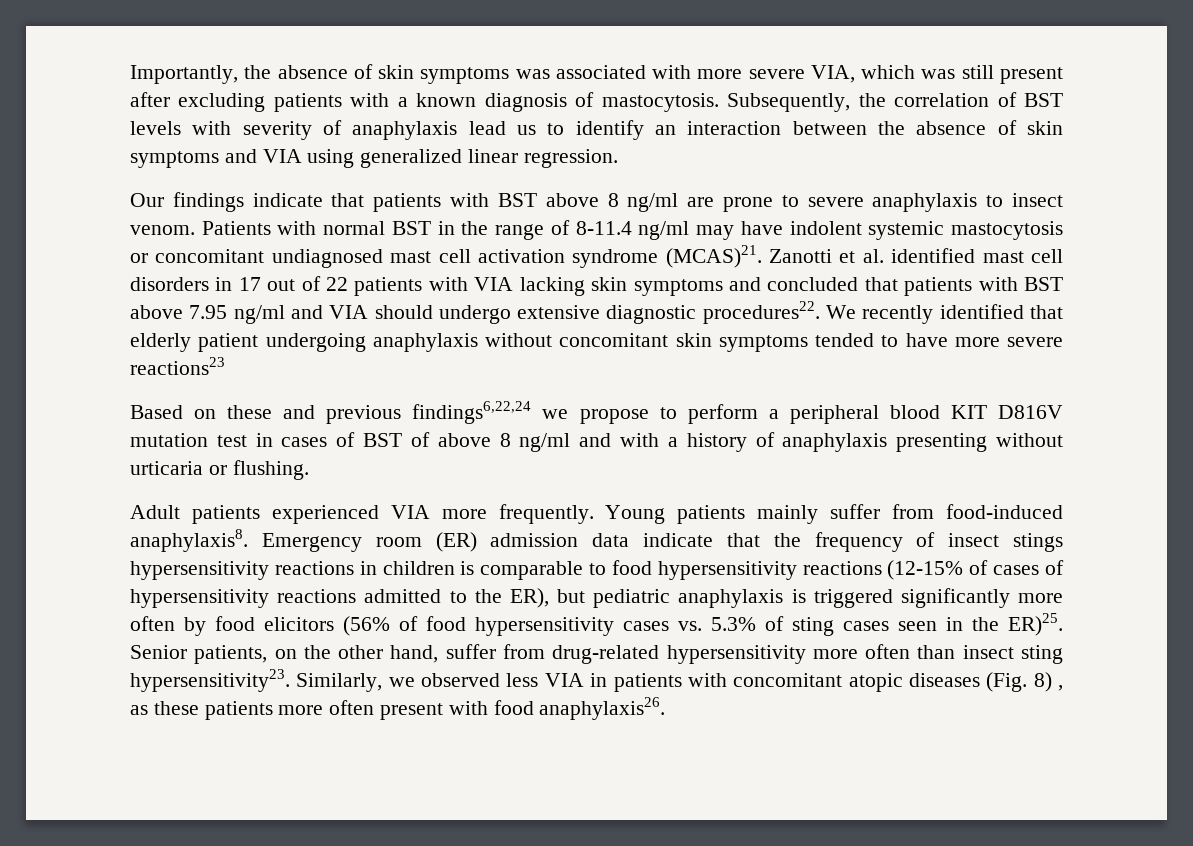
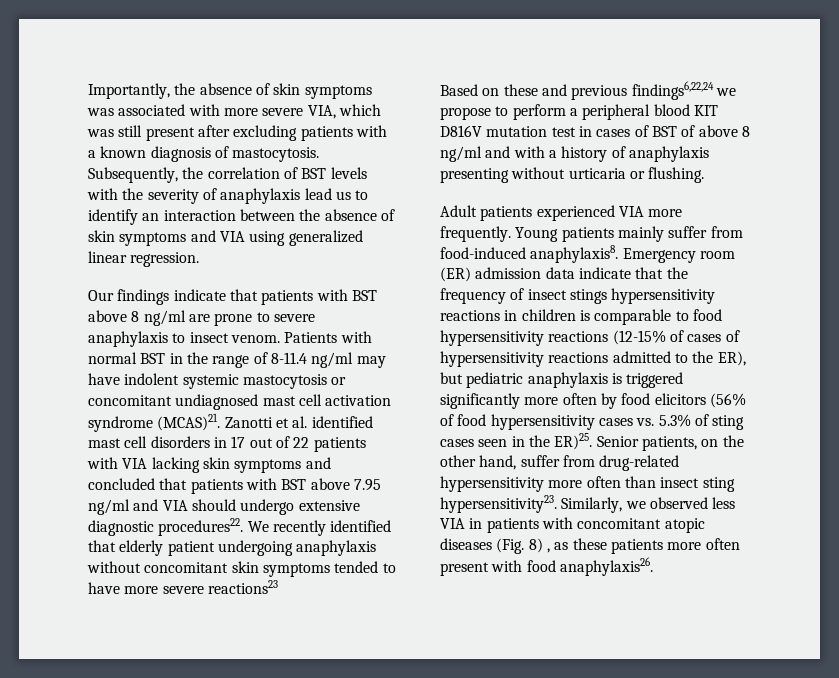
- Subsequently, the correlation of BST levels with severity of anaphylaxis lead us to identify an interaction between the absence of skin symptoms and VIA using generalized linear regression.
+ Subsequently, the correlation of BST levels with the severity of anaphylaxis lead us to identify an interaction between the absence of skin symptoms and VIA using generalized linear regression.

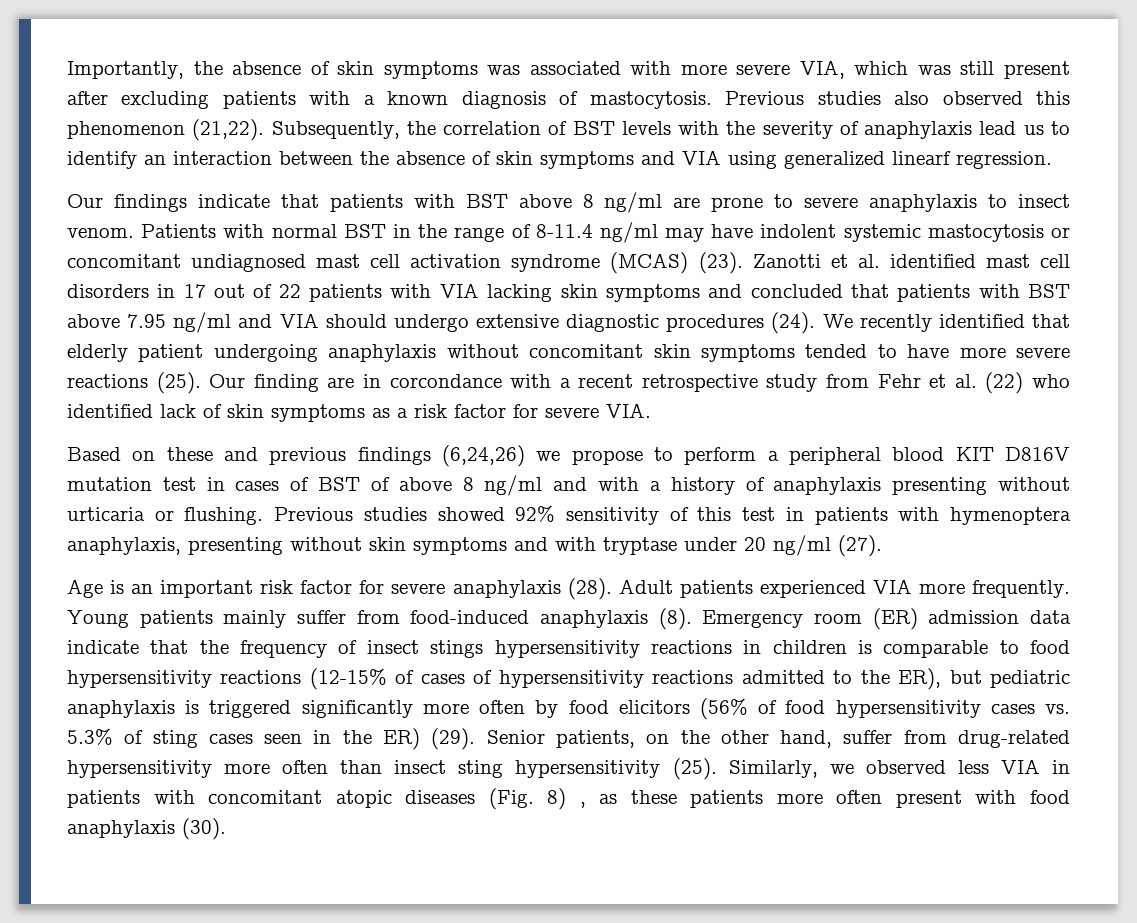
+ Previous studies also observed this phenomenon (21,22).
- Subsequently, the correlation of BST levels with the severity of anaphylaxis lead us to identify an interaction between the absence of skin symptoms and VIA using generalized linear regression.
+ Subsequently, the correlation of BST levels with the severity of anaphylaxis lead us to identify an interaction between the absence of skin symptoms and VIA using generalized linearf regression.
- Patients with normal BST in the range of 8-11.4 ng/ml may have indolent systemic mastocytosis or concomitant undiagnosed mast cell activation syndrome (MCAS)21.
+ Patients with normal BST in the range of 8-11.4 ng/ml may have indolent systemic mastocytosis or concomitant undiagnosed mast cell activation syndrome (MCAS) (23).
- Zanotti et al. identified mast cell disorders in 17 out of 22 patients with VIA lacking skin symptoms and concluded that patients with BST above 7.95 ng/ml and VIA should undergo extensive diagnostic procedures22.
+ Zanotti et al. identified mast cell disorders in 17 out of 22 patients with VIA lacking skin symptoms and concluded that patients with BST above 7.95 ng/ml and VIA should undergo extensive diagnostic procedures (24).
- We recently identified that elderly patient undergoing anaphylaxis without concomitant skin symptoms tended to have more severe reactions23
+ We recently identified that elderly patient undergoing anaphylaxis without concomitant skin symptoms tended to have more severe reactions (25). Our finding are in corcondance with a recent retrospective study from Fehr et al. (22) who identified lack of skin symptoms as a risk factor for severe VIA.
- Based on these and previous findings6,22,24 we propose to perform a peripheral blood KIT D816V mutation test in cases of BST of above 8 ng/ml and with a history of anaphylaxis presenting without urticaria or flushing.
- Adult patients experienced VIA more frequently.
+ Based on these and previous findings (6,24,26) we propose to perform a peripheral blood KIT D816V mutation test in cases of BST of above 8 ng/ml and with a history of anaphylaxis presenting without urticaria or flushing. Previous studies showed 92% sensitivity of this test in patients with hymenoptera anaphylaxis, presenting without skin symptoms and with tryptase under 20 ng/ml (27).
+ Age is an important risk factor for severe anaphylaxis (28). Adult patients experienced VIA more frequently.
- Young patients mainly suffer from food-induced anaphylaxis8.
+ Young patients mainly suffer from food-induced anaphylaxis (8).
- Emergency room (ER) admission data indicate that the frequency of insect stings hypersensitivity reactions in children is comparable to food hypersensitivity reactions (12-15% of cases of hypersensitivity reactions admitted to the ER), but pediatric anaphylaxis is triggered significantly more often by food elicitors (56% of food hypersensitivity cases vs. 5.3% of sting cases seen in the ER)25.
+ Emergency room (ER) admission data indicate that the frequency of insect stings hypersensitivity reactions in children is comparable to food hypersensitivity reactions (12-15% of cases of hypersensitivity reactions admitted to the ER), but pediatric anaphylaxis is triggered significantly more often by food elicitors (56% of food hypersensitivity cases vs. 5.3% of sting cases seen in the ER) (29).
- Senior patients, on the other hand, suffer from drug-related hypersensitivity more often than insect sting hypersensitivity23.
+ Senior patients, on the other hand, suffer from drug-related hypersensitivity more often than insect sting hypersensitivity (25).
- Similarly, we observed less VIA in patients with concomitant atopic diseases (Fig. 8) , as these patients more often present with food anaphylaxis26.
+ Similarly, we observed less VIA in patients with concomitant atopic diseases (Fig. 8) , as these patients more often present with food anaphylaxis (30).

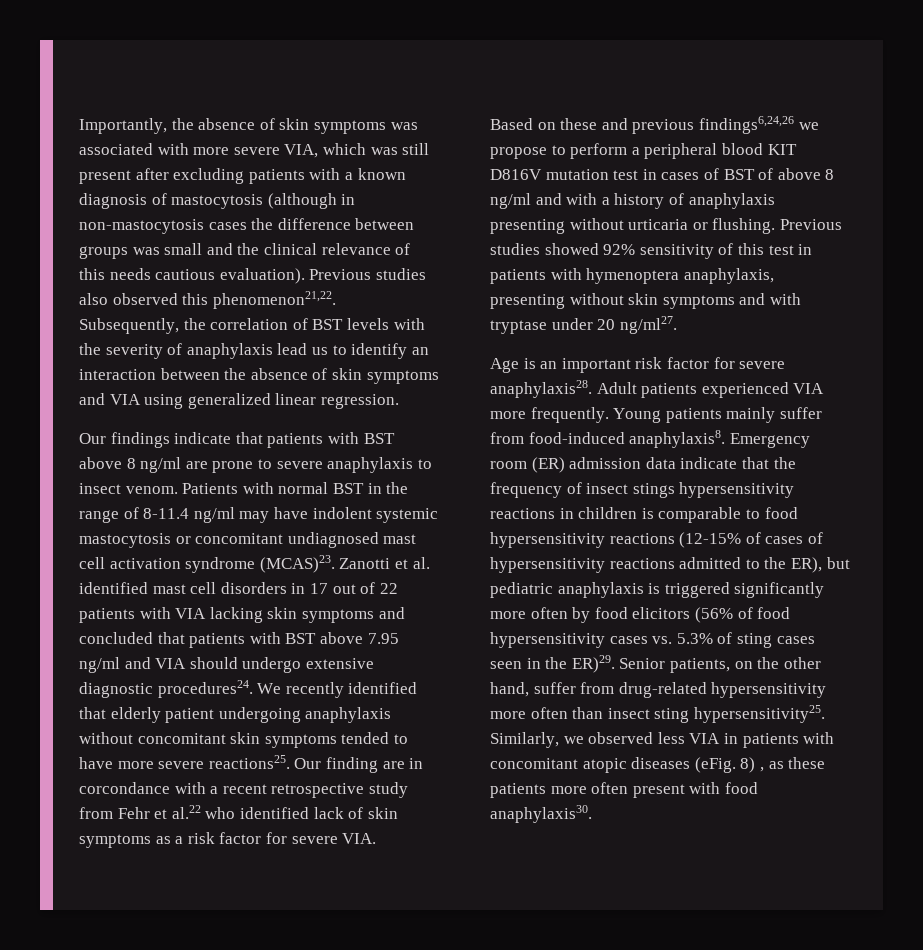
- Importantly, the absence of skin symptoms was associated with more severe VIA, which was still present after excluding patients with a known diagnosis of mastocytosis.
+ Importantly, the absence of skin symptoms was associated with more severe VIA, which was still present after excluding patients with a known diagnosis of mastocytosis (although in non-mastocytosis cases the difference between groups was small and the clinical relevance of this needs cautious evaluation).
- Previous studies also observed this phenomenon (21,22).
+ Previous studies also observed this phenomenon21,22.
- Subsequently, the correlation of BST levels with the severity of anaphylaxis lead us to identify an interaction between the absence of skin symptoms and VIA using generalized linearf regression.
+ Subsequently, the correlation of BST levels with the severity of anaphylaxis lead us to identify an interaction between the absence of skin symptoms and VIA using generalized linear regression.
- Patients with normal BST in the range of 8-11.4 ng/ml may have indolent systemic mastocytosis or concomitant undiagnosed mast cell activation syndrome (MCAS) (23).
+ Patients with normal BST in the range of 8-11.4 ng/ml may have indolent systemic mastocytosis or concomitant undiagnosed mast cell activation syndrome (MCAS)23.
- Zanotti et al. identified mast cell disorders in 17 out of 22 patients with VIA lacking skin symptoms and concluded that patients with BST above 7.95 ng/ml and VIA should undergo extensive diagnostic procedures (24).
+ Zanotti et al. identified mast cell disorders in 17 out of 22 patients with VIA lacking skin symptoms and concluded that patients with BST above 7.95 ng/ml and VIA should undergo extensive diagnostic procedures24.
- We recently identified that elderly patient undergoing anaphylaxis without concomitant skin symptoms tended to have more severe reactions (25).
+ We recently identified that elderly patient undergoing anaphylaxis without concomitant skin symptoms tended to have more severe reactions25.
- Our finding are in corcondance with a recent retrospective study from Fehr et al. (22) who identified lack of skin symptoms as a risk factor for severe VIA.
+ Our finding are in corcondance with a recent retrospective study from Fehr et al.22 who identified lack of skin symptoms as a risk factor for severe VIA.
- Based on these and previous findings (6,24,26) we propose to perform a peripheral blood KIT D816V mutation test in cases of BST of above 8 ng/ml and with a history of anaphylaxis presenting without urticaria or flushing.
+ Based on these and previous findings6,24,26 we propose to perform a peripheral blood KIT D816V mutation test in cases of BST of above 8 ng/ml and with a history of anaphylaxis presenting without urticaria or flushing.
- Previous studies showed 92% sensitivity of this test in patients with hymenoptera anaphylaxis, presenting without skin symptoms and with tryptase under 20 ng/ml (27).
+ Previous studies showed 92% sensitivity of this test in patients with hymenoptera anaphylaxis, presenting without skin symptoms and with tryptase under 20 ng/ml27.
- Age is an important risk factor for severe anaphylaxis (28).
+ Age is an important risk factor for severe anaphylaxis28.
- Young patients mainly suffer from food-induced anaphylaxis (8).
+ Young patients mainly suffer from food-induced anaphylaxis8.
- Emergency room (ER) admission data indicate that the frequency of insect stings hypersensitivity reactions in children is comparable to food hypersensitivity reactions (12-15% of cases of hypersensitivity reactions admitted to the ER), but pediatric anaphylaxis is triggered significantly more often by food elicitors (56% of food hypersensitivity cases vs. 5.3% of sting cases seen in the ER) (29).
+ Emergency room (ER) admission data indicate that the frequency of insect stings hypersensitivity reactions in children is comparable to food hypersensitivity reactions (12-15% of cases of hypersensitivity reactions admitted to the ER), but pediatric anaphylaxis is triggered significantly more often by food elicitors (56% of food hypersensitivity cases vs. 5.3% of sting cases seen in the ER)29.
- Senior patients, on the other hand, suffer from drug-related hypersensitivity more often than insect sting hypersensitivity (25).
+ Senior patients, on the other hand, suffer from drug-related hypersensitivity more often than insect sting hypersensitivity25.
- Similarly, we observed less VIA in patients with concomitant atopic diseases (Fig. 8) , as these patients more often present with food anaphylaxis (30).
+ Similarly, we observed less VIA in patients with concomitant atopic diseases (eFig. 8) , as these patients more often present with food anaphylaxis30.

